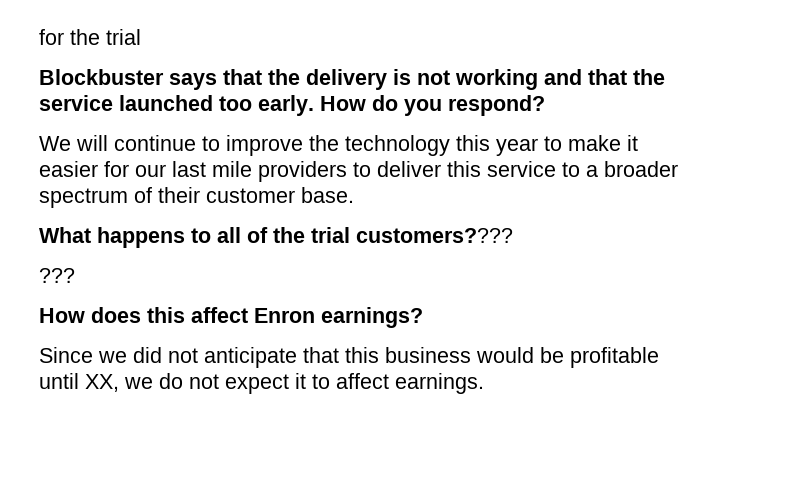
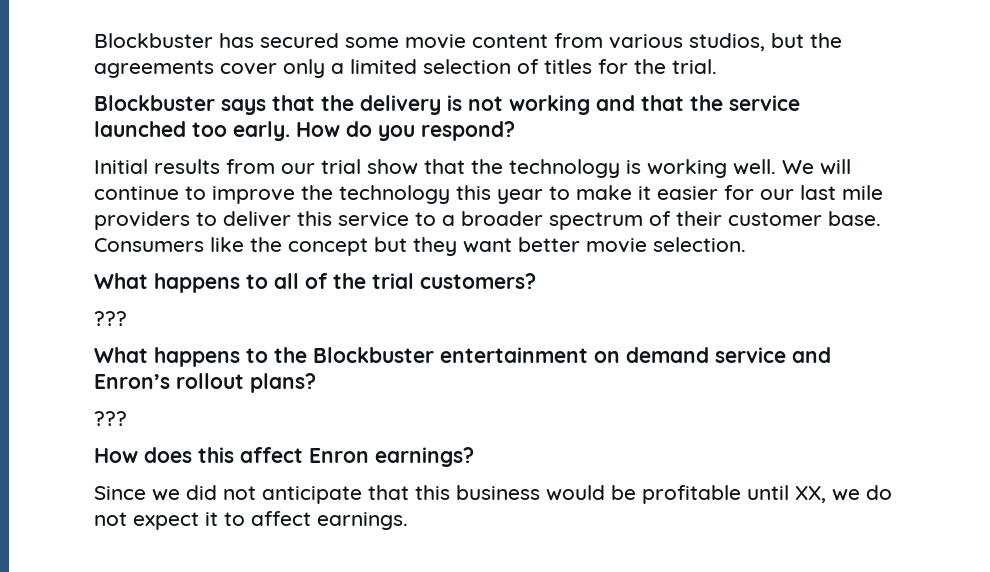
- for the trial
+ Blockbuster has secured some movie content from various studios, but the agreements cover only a limited selection of titles for the trial.
+ Initial results from our trial show that the technology is working well.
+ Consumers like the concept but they want better movie selection.
- What happens to all of the trial customers????
+ What happens to all of the trial customers?
+ ???
+ What happens to the Blockbuster entertainment on demand service and Enron’s rollout plans?

